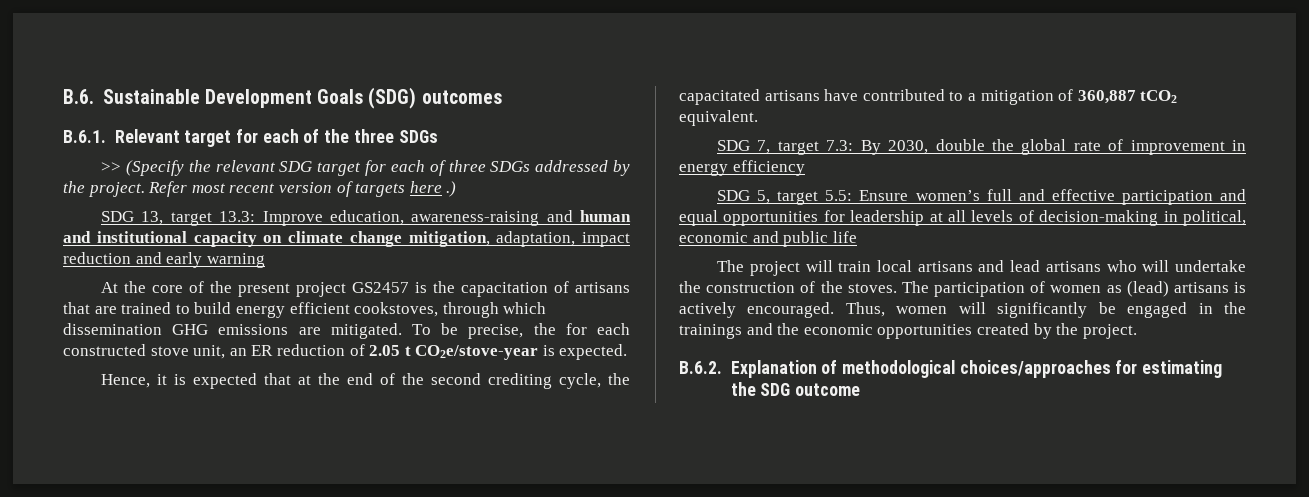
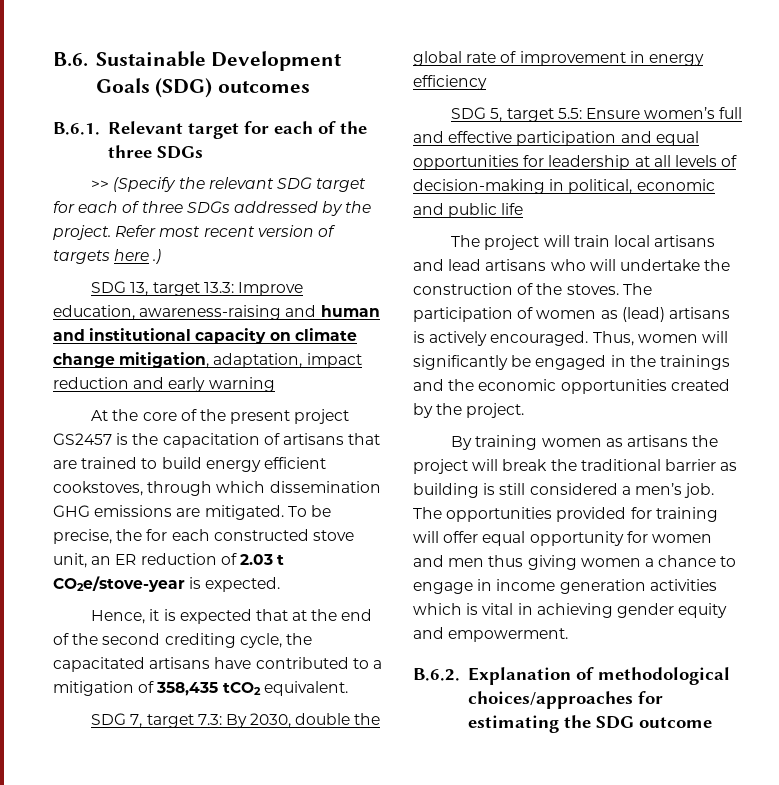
- To be precise, the for each constructed stove unit, an ER reduction of 2.05 t CO2e/stove-year is expected.
+ To be precise, the for each constructed stove unit, an ER reduction of 2.03 t CO2e/stove-year is expected.
- Hence, it is expected that at the end of the second crediting cycle, the capacitated artisans have contributed to a mitigation of 360,887 tCO2 equivalent.
+ Hence, it is expected that at the end of the second crediting cycle, the capacitated artisans have contributed to a mitigation of 358,435 tCO2 equivalent.
+ By training women as artisans the project will break the traditional barrier as building is still considered a men’s job. The opportunities provided for training will offer equal opportunity for women and men thus giving women a chance to engage in income generation activities which is vital in achieving gender equity and empowerment.

